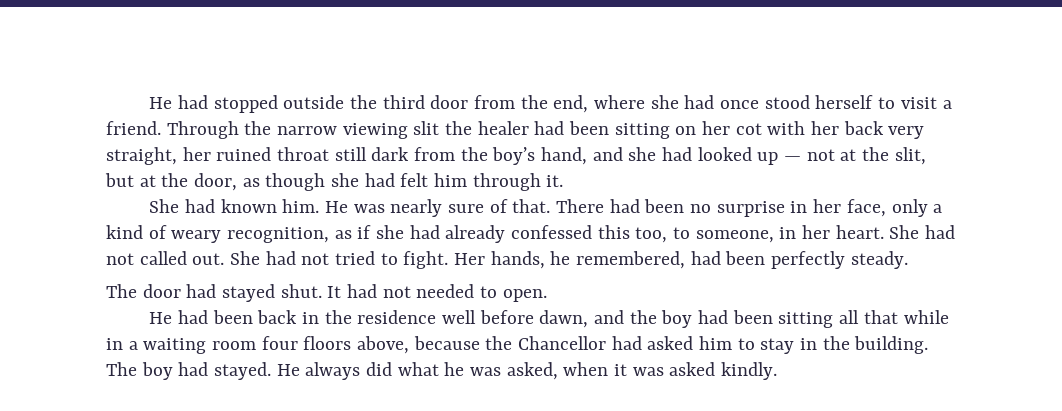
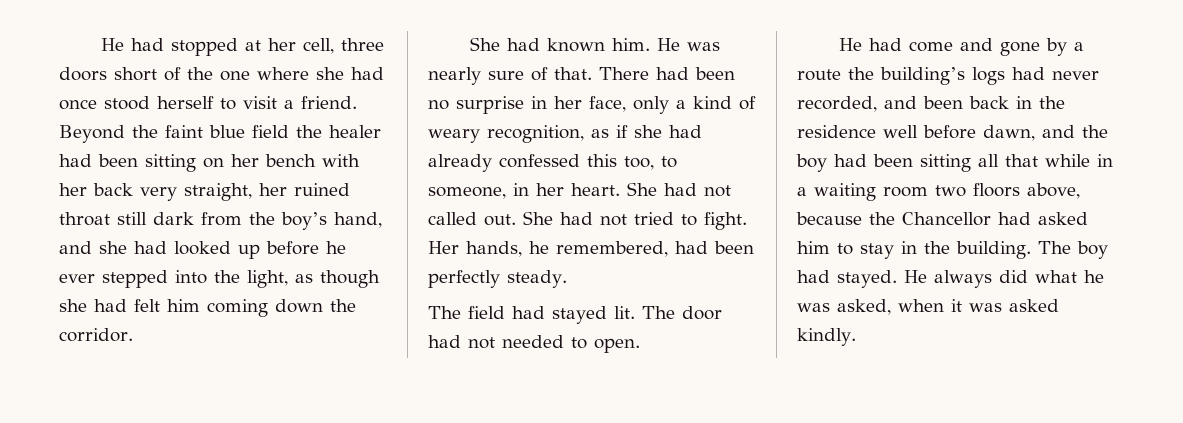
- He had stopped outside the third door from the end, where she had once stood herself to visit a friend.
+ He had stopped at her cell, three doors short of the one where she had once stood herself to visit a friend.
- Through the narrow viewing slit the healer had been sitting on her cot with her back very straight, her ruined throat still dark from the boy’s hand, and she had looked up — not at the slit, but at the door, as though she had felt him through it.
+ Beyond the faint blue field the healer had been sitting on her bench with her back very straight, her ruined throat still dark from the boy’s hand, and she had looked up before he ever stepped into the light, as though she had felt him coming down the corridor.
- The door had stayed shut. It had not needed to open.
+ The field had stayed lit. The door had not needed to open.
- He had been back in the residence well before dawn, and the boy had been sitting all that while in a waiting room four floors above, because the Chancellor had asked him to stay in the building.
+ He had come and gone by a route the building’s logs had never recorded, and been back in the residence well before dawn, and the boy had been sitting all that while in a waiting room two floors above, because the Chancellor had asked him to stay in the building.

